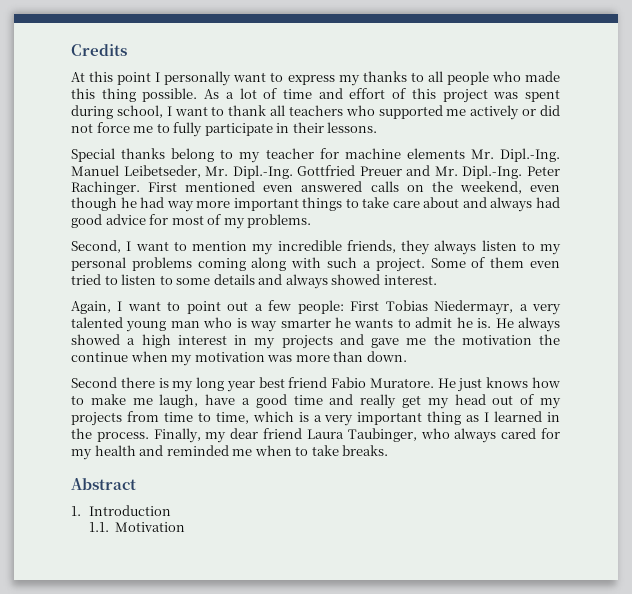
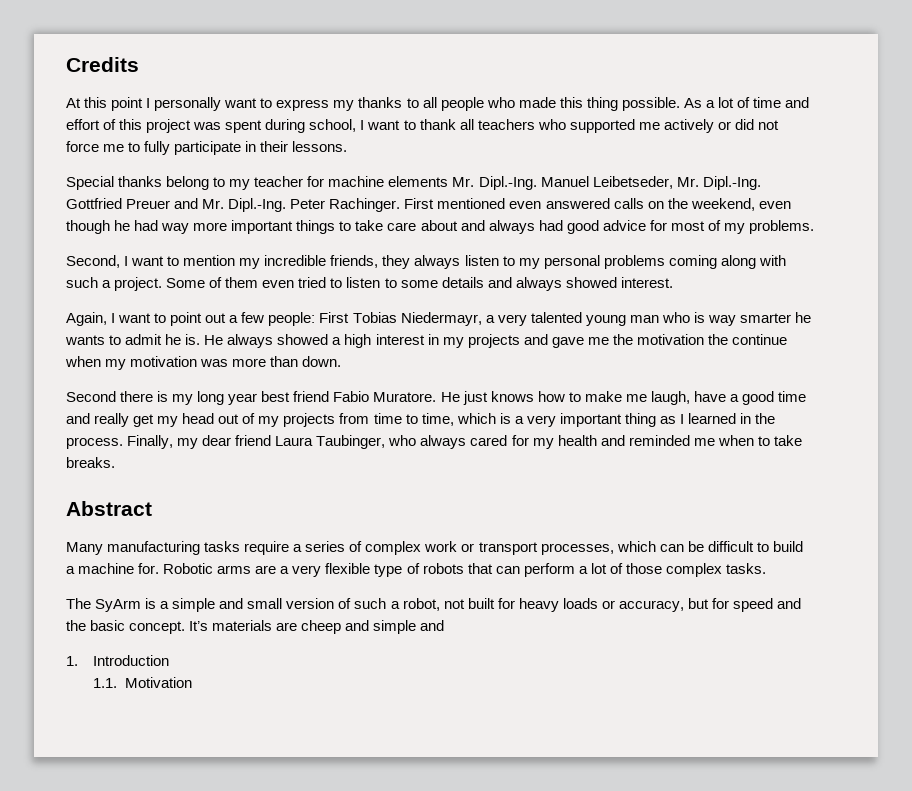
+ Many manufacturing tasks require a series of complex work or transport processes, which can be difficult to build a machine for. Robotic arms are a very flexible type of robots that can perform a lot of those complex tasks.
+ The SyArm is a simple and small version of such a robot, not built for heavy loads or accuracy, but for speed and the basic concept. It’s materials are cheep and simple and

